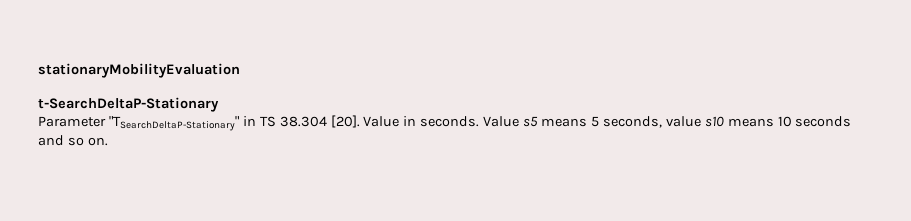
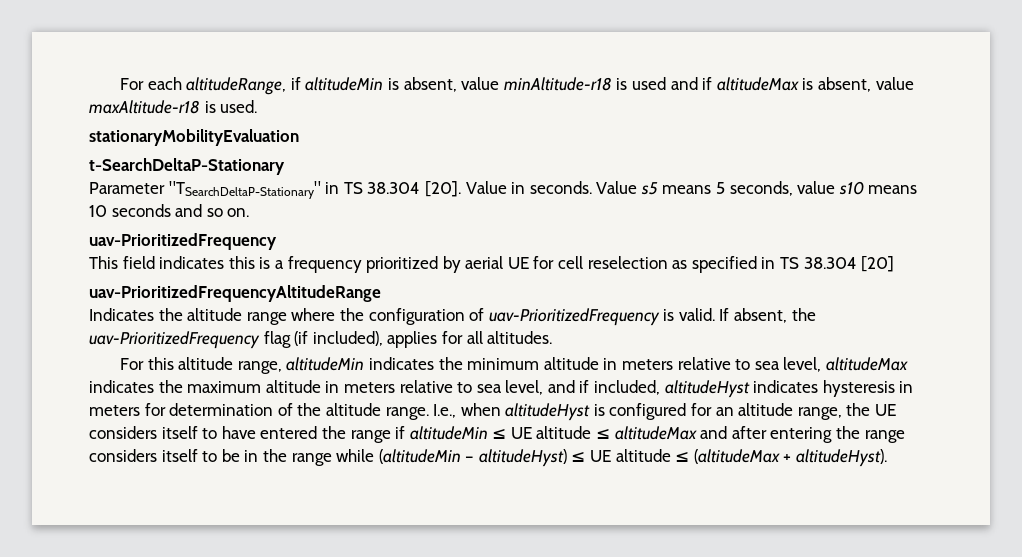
+ For each altitudeRange, if altitudeMin is absent, value minAltitude-r18 is used and if altitudeMax is absent, value maxAltitude-r18 is used.
  Value s5 means 5 seconds, value s10 means 10 seconds and so on.
+ uav-PrioritizedFrequency
+ This field indicates this is a frequency prioritized by aerial UE for cell reselection as specified in TS 38.304 [20]
+ uav-PrioritizedFrequencyAltitudeRange
+ Indicates the altitude range where the configuration of uav-PrioritizedFrequency is valid. If absent, the uav-PrioritizedFrequency flag (if included), applies for all altitudes.
+ For this altitude range, altitudeMin indicates the minimum altitude in meters relative to sea level, altitudeMax indicates the maximum altitude in meters relative to sea level, and if included, altitudeHyst indicates hysteresis in meters for determination of the altitude range. I.e., when altitudeHyst is configured for an altitude range, the UE considers itself to have entered the range if altitudeMin ≤ UE altitude ≤ altitudeMax and after entering the range considers itself to be in the range while (altitudeMin – altitudeHyst) ≤ UE altitude ≤ (altitudeMax + altitudeHyst).

